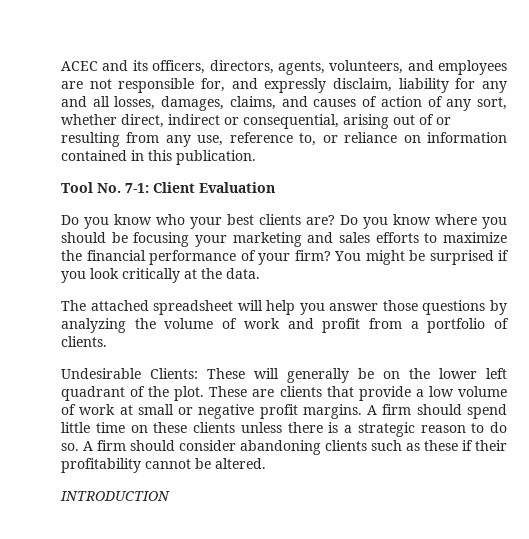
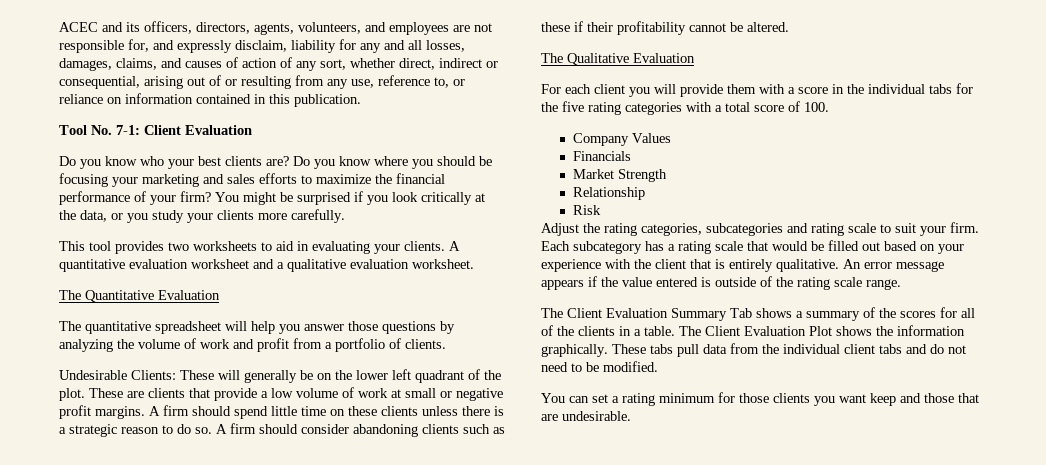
- You might be surprised if you look critically at the data.
- The attached spreadsheet will help you answer those questions by analyzing the volume of work and profit from a portfolio of clients.
+ You might be surprised if you look critically at the data, or you study your clients more carefully.
+ This tool provides two worksheets to aid in evaluating your clients. A quantitative evaluation worksheet and a qualitative evaluation worksheet.
+ The Quantitative Evaluation
+ The quantitative spreadsheet will help you answer those questions by analyzing the volume of work and profit from a portfolio of clients.
- INTRODUCTION
+ The Qualitative Evaluation
+ For each client you will provide them with a score in the individual tabs for the five rating categories with a total score of 100.
+ Company Values
+ Financials
+ Market Strength
+ Relationship
+ Risk
+ Adjust the rating categories, subcategories and rating scale to suit your firm. Each subcategory has a rating scale that would be filled out based on your experience with the client that is entirely qualitative. An error message appears if the value entered is outside of the rating scale range.
+ The Client Evaluation Summary Tab shows a summary of the scores for all of the clients in a table. The Client Evaluation Plot shows the information graphically. These tabs pull data from the individual client tabs and do not need to be modified.
+ You can set a rating minimum for those clients you want keep and those that are undesirable.

